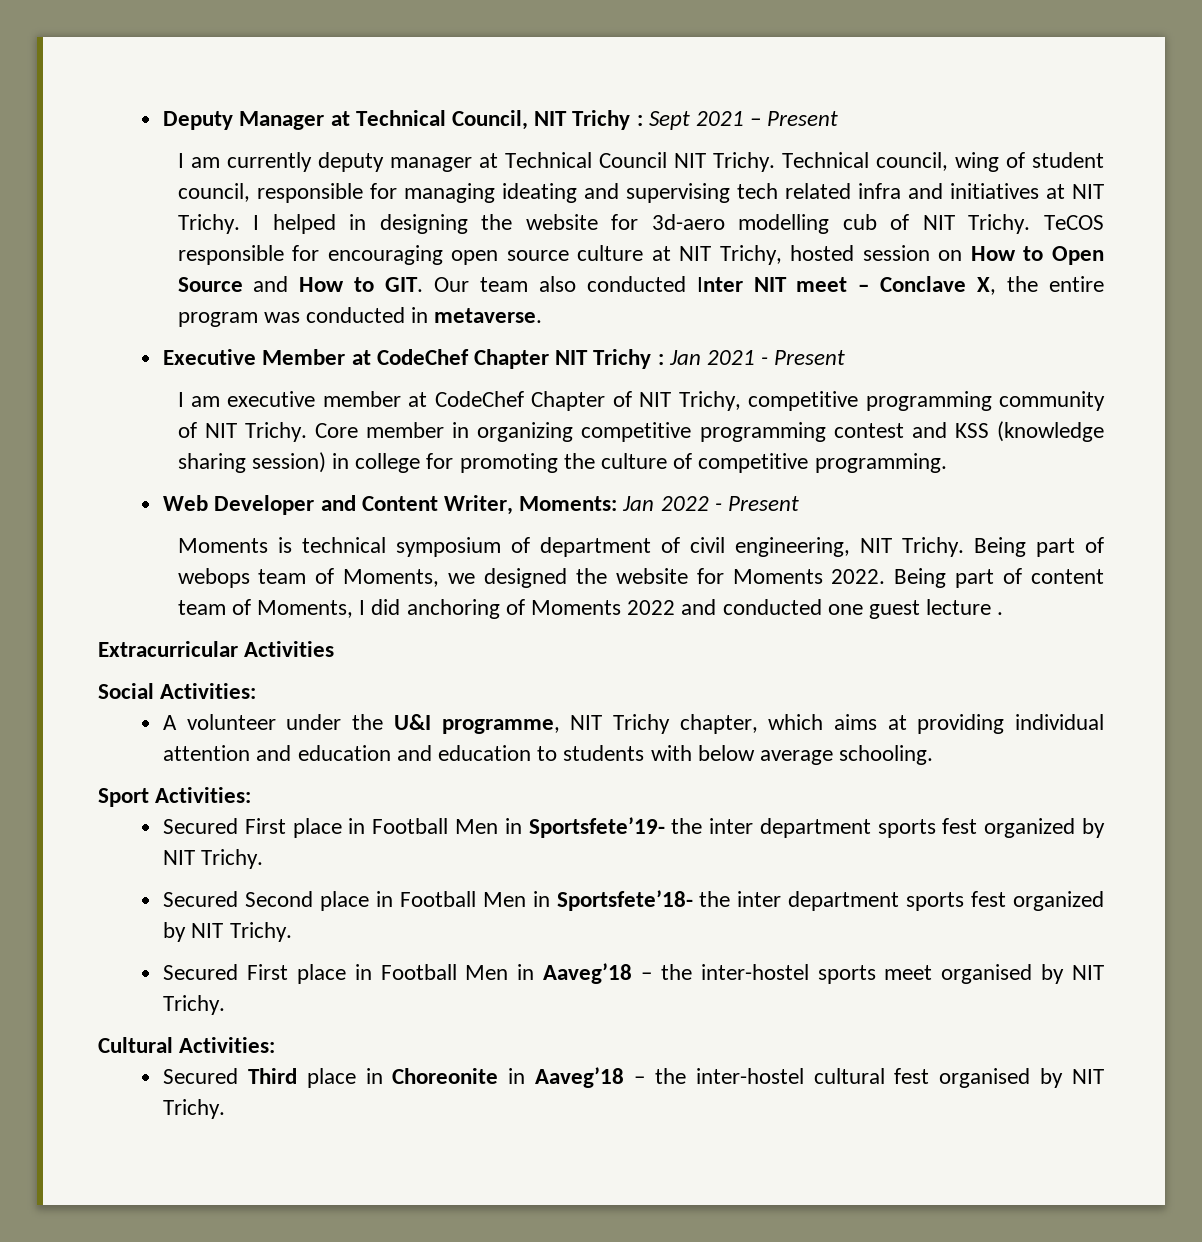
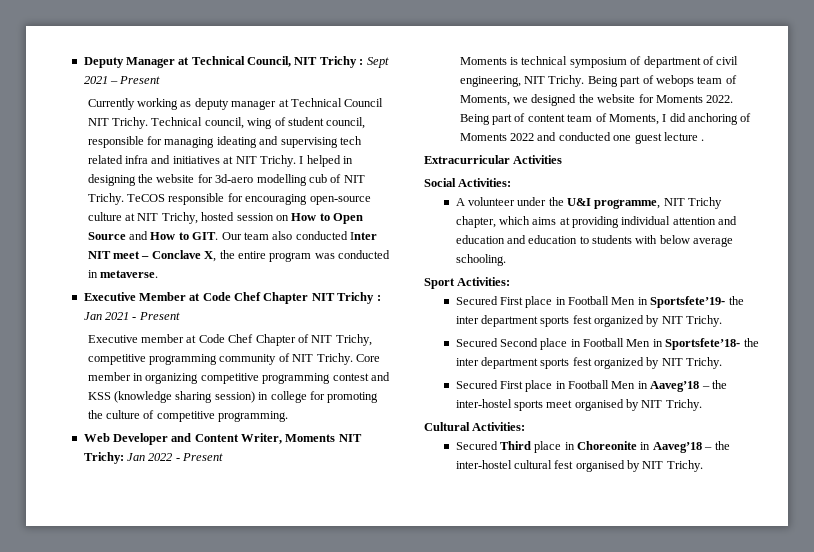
- I am currently deputy manager at Technical Council NIT Trichy.
+ Currently working as deputy manager at Technical Council NIT Trichy.
- TeCOS responsible for encouraging open source culture at NIT Trichy, hosted session on How to Open Source and How to GIT. Our team also conducted Inter NIT meet – Conclave X, the entire program was conducted in metaverse.
+ TeCOS responsible for encouraging open-source culture at NIT Trichy, hosted session on How to Open Source and How to GIT. Our team also conducted Inter NIT meet – Conclave X, the entire program was conducted in metaverse.
- Executive Member at CodeChef Chapter NIT Trichy : Jan 2021 - Present
+ Executive Member at Code Chef Chapter NIT Trichy : Jan 2021 - Present
- I am executive member at CodeChef Chapter of NIT Trichy, competitive programming community of NIT Trichy.
+ Executive member at Code Chef Chapter of NIT Trichy, competitive programming community of NIT Trichy.
- Web Developer and Content Writer, Moments: Jan 2022 - Present
+ Web Developer and Content Writer, Moments NIT Trichy: Jan 2022 - Present

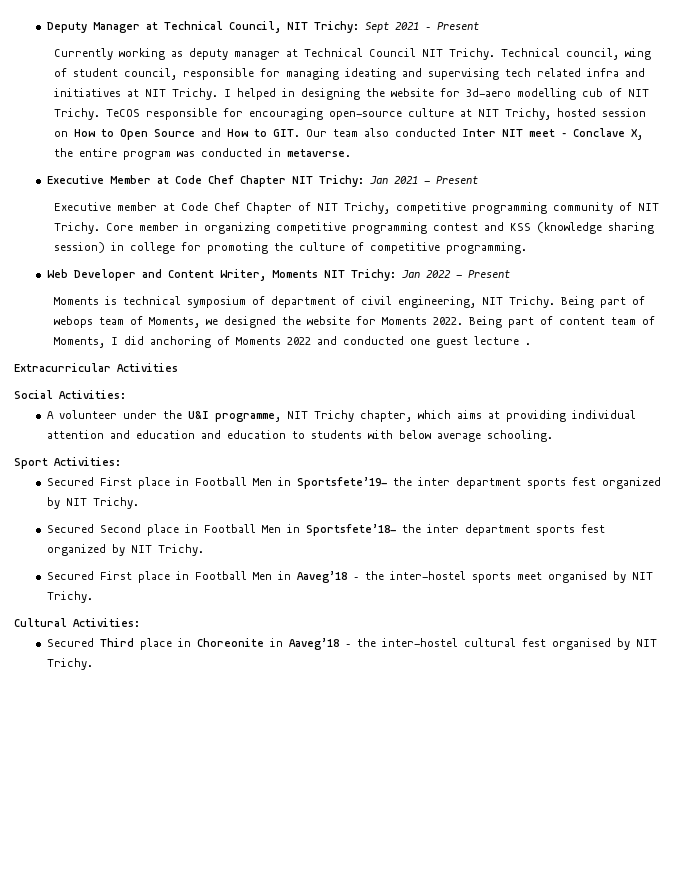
- Deputy Manager at Technical Council, NIT Trichy : Sept 2021 – Present
+ Deputy Manager at Technical Council, NIT Trichy: Sept 2021 – Present
- Executive Member at Code Chef Chapter NIT Trichy : Jan 2021 - Present
+ Executive Member at Code Chef Chapter NIT Trichy: Jan 2021 - Present

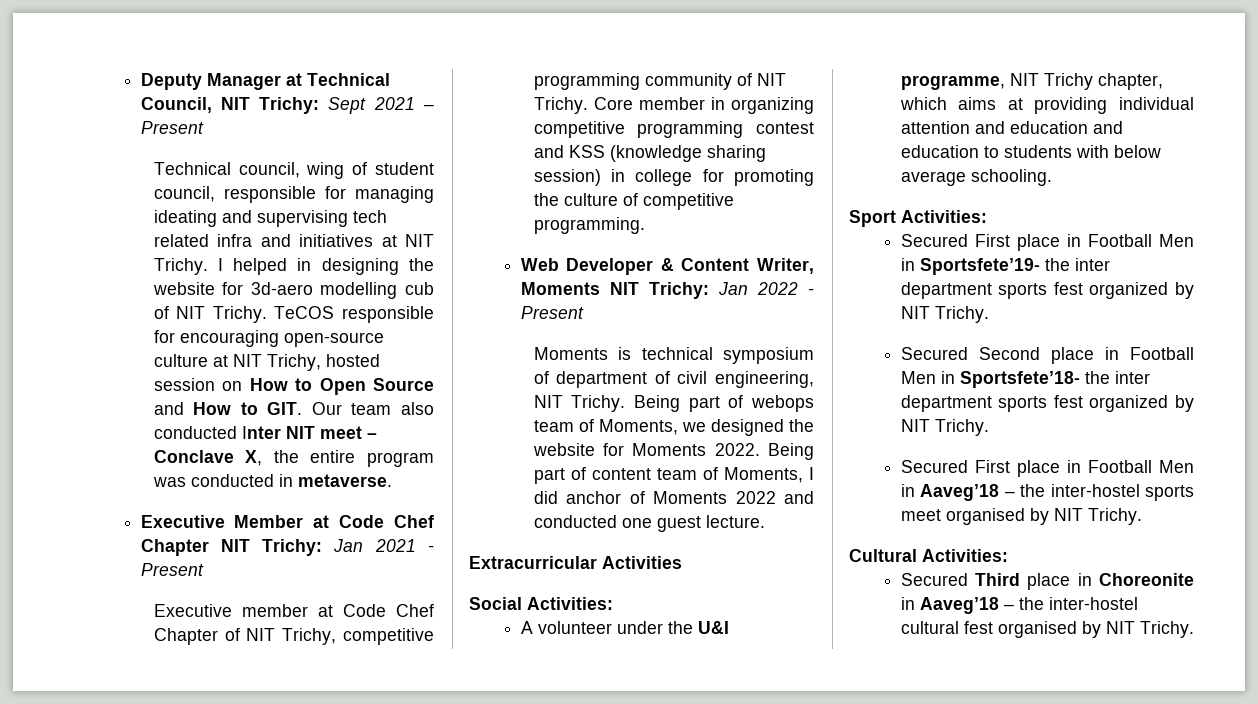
- Currently working as deputy manager at Technical Council NIT Trichy.
- Web Developer and Content Writer, Moments NIT Trichy: Jan 2022 - Present
+ Web Developer & Content Writer, Moments NIT Trichy: Jan 2022 - Present
- Being part of content team of Moments, I did anchoring of Moments 2022 and conducted one guest lecture .
+ Being part of content team of Moments, I did anchor of Moments 2022 and conducted one guest lecture.

